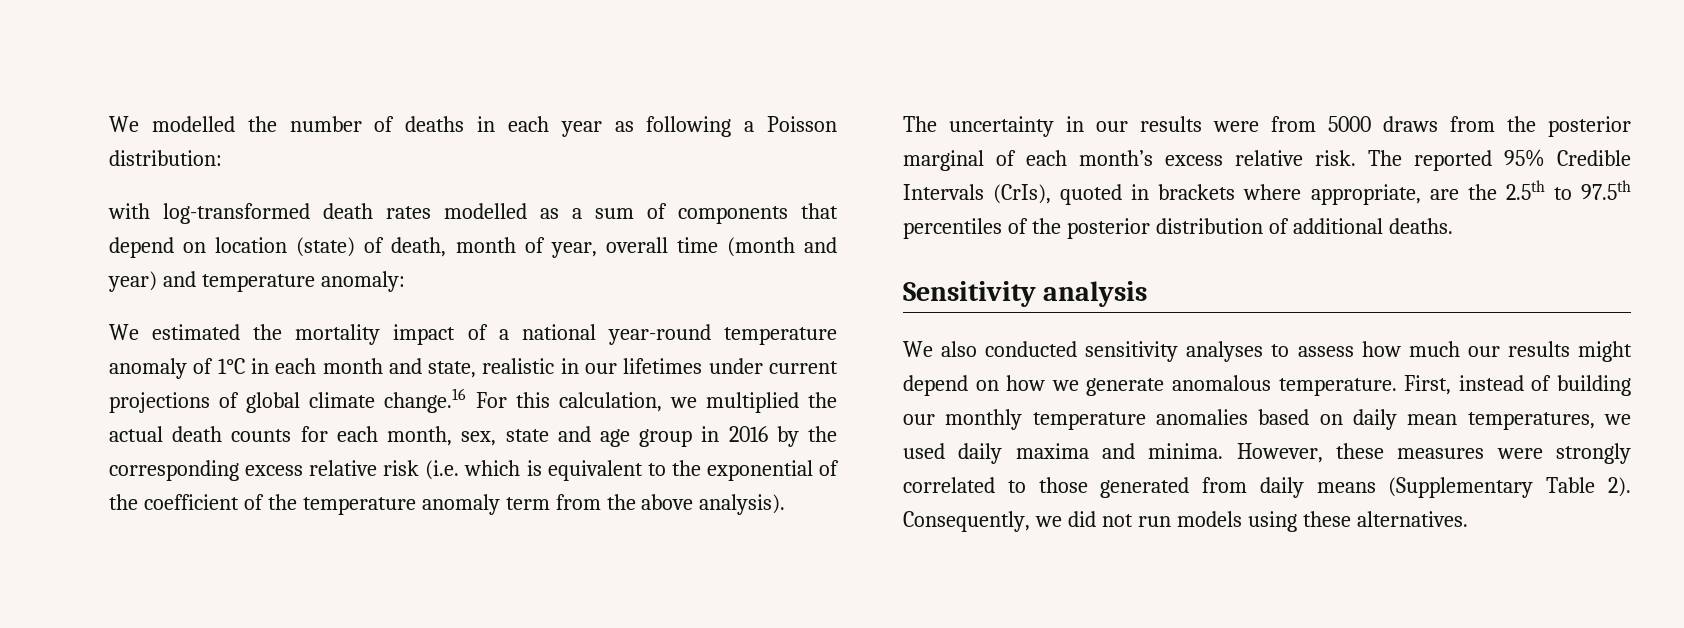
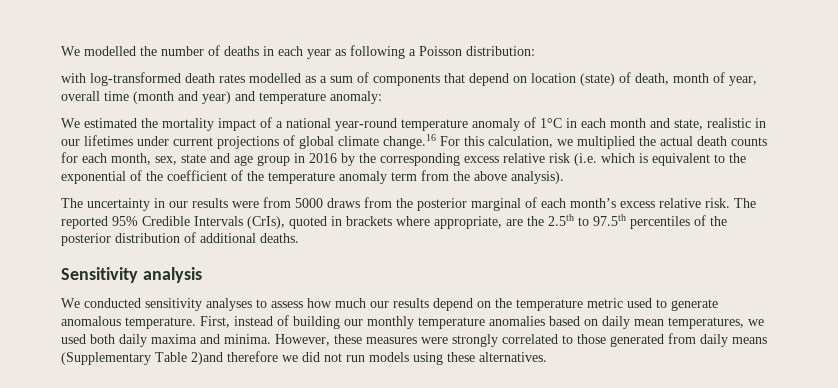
- We also conducted sensitivity analyses to assess how much our results might depend on how we generate anomalous temperature.
+ We conducted sensitivity analyses to assess how much our results depend on the temperature metric used to generate anomalous temperature.
- First, instead of building our monthly temperature anomalies based on daily mean temperatures, we used daily maxima and minima.
+ First, instead of building our monthly temperature anomalies based on daily mean temperatures, we used both daily maxima and minima.
- However, these measures were strongly correlated to those generated from daily means (Supplementary Table 2). Consequently, we did not run models using these alternatives.
+ However, these measures were strongly correlated to those generated from daily means (Supplementary Table 2)and therefore we did not run models using these alternatives.

